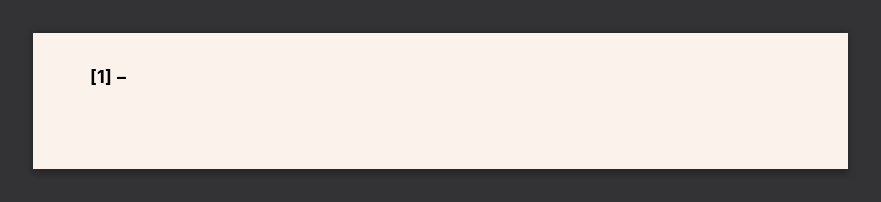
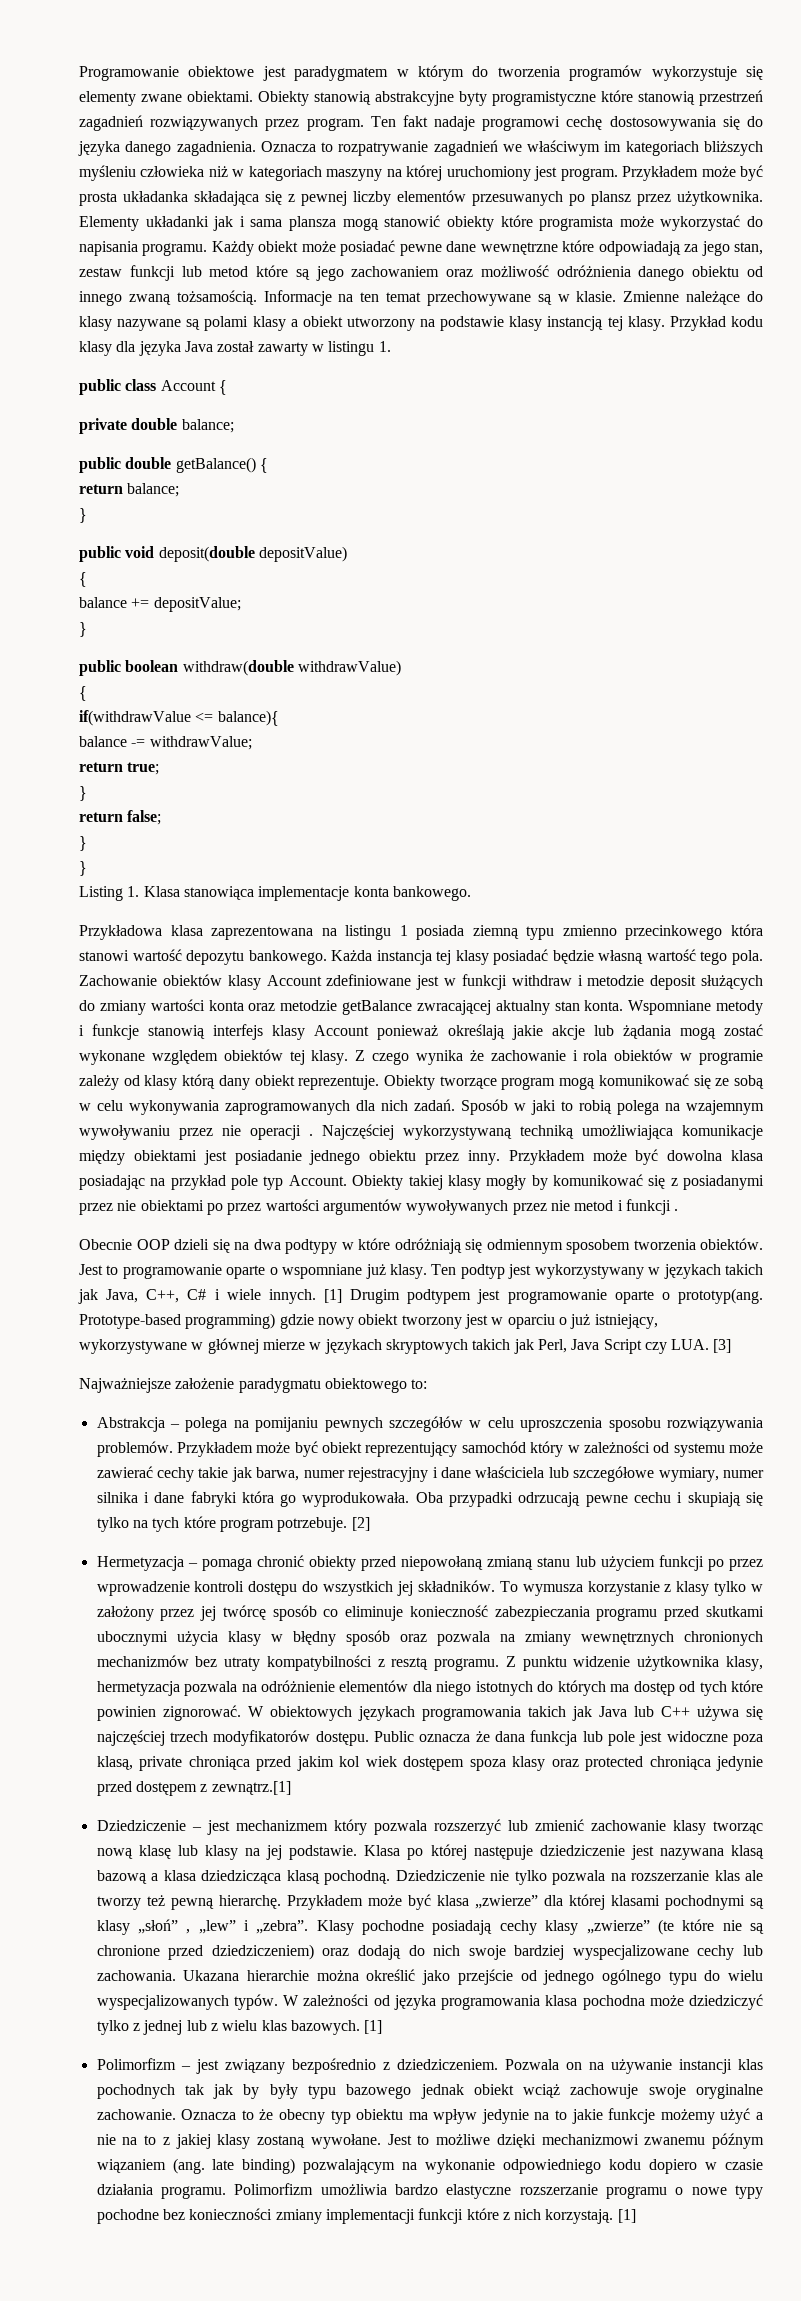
- [1] –
+ Programowanie obiektowe jest paradygmatem w którym do tworzenia programów wykorzystuje się elementy zwane obiektami. Obiekty stanowią abstrakcyjne byty programistyczne które stanowią przestrzeń zagadnień rozwiązywanych przez program. Ten fakt nadaje programowi cechę dostosowywania się do języka danego zagadnienia. Oznacza to rozpatrywanie zagadnień we właściwym im kategoriach bliższych myśleniu człowieka niż w kategoriach maszyny na której uruchomiony jest program. Przykładem może być prosta układanka składająca się z pewnej liczby elementów przesuwanych po plansz przez użytkownika. Elementy układanki jak i sama plansza mogą stanowić obiekty które programista może wykorzystać do napisania programu. Każdy obiekt może posiadać pewne dane wewnętrzne które odpowiadają za jego stan, zestaw funkcji lub metod które są jego zachowaniem oraz możliwość odróżnienia danego obiektu od innego zwaną tożsamością. Informacje na ten temat przechowywane są w klasie. Zmienne należące do klasy nazywane są polami klasy a obiekt utworzony na podstawie klasy instancją tej klasy. Przykład kodu klasy dla języka Java został zawarty w listingu 1.
+ public class Account {
+ private double balance;
+ public double getBalance() {
+ return balance;
+ }
+ public void deposit(double depositValue)
+ {
+ balance += depositValue;
+ }
+ public boolean withdraw(double withdrawValue)
+ {
+ if(withdrawValue <= balance){
+ balance -= withdrawValue;
+ return true;
+ }
+ return false;
+ }
+ }
+ Listing 1. Klasa stanowiąca implementacje konta bankowego.
+ Przykładowa klasa zaprezentowana na listingu 1 posiada ziemną typu zmienno przecinkowego która stanowi wartość depozytu bankowego. Każda instancja tej klasy posiadać będzie własną wartość tego pola. Zachowanie obiektów klasy Account zdefiniowane jest w funkcji withdraw i metodzie deposit służących do zmiany wartości konta oraz metodzie getBalance zwracającej aktualny stan konta. Wspomniane metody i funkcje stanowią interfejs klasy Account ponieważ określają jakie akcje lub żądania mogą zostać wykonane względem obiektów tej klasy. Z czego wynika że zachowanie i rola obiektów w programie zależy od klasy którą dany obiekt reprezentuje. Obiekty tworzące program mogą komunikować się ze sobą w celu wykonywania zaprogramowanych dla nich zadań. Sposób w jaki to robią polega na wzajemnym wywoływaniu przez nie operacji . Najczęściej wykorzystywaną techniką umożliwiająca komunikacje między obiektami jest posiadanie jednego obiektu przez inny. Przykładem może być dowolna klasa posiadając na przykład pole typ Account. Obiekty takiej klasy mogły by komunikować się z posiadanymi przez nie obiektami po przez wartości argumentów wywoływanych przez nie metod i funkcji .
+ Obecnie OOP dzieli się na dwa podtypy w które odróżniają się odmiennym sposobem tworzenia obiektów. Jest to programowanie oparte o wspomniane już klasy. Ten podtyp jest wykorzystywany w językach takich jak Java, C++, C# i wiele innych. [1] Drugim podtypem jest programowanie oparte o prototyp(ang. Prototype-based programming) gdzie nowy obiekt tworzony jest w oparciu o już istniejący, wykorzystywane w głównej mierze w językach skryptowych takich jak Perl, Java Script czy LUA. [3]
+ Najważniejsze założenie paradygmatu obiektowego to:
+ Abstrakcja – polega na pomijaniu pewnych szczegółów w celu uproszczenia sposobu rozwiązywania problemów. Przykładem może być obiekt reprezentujący samochód który w zależności od systemu może zawierać cechy takie jak barwa, numer rejestracyjny i dane właściciela lub szczegółowe wymiary, numer silnika i dane fabryki która go wyprodukowała. Oba przypadki odrzucają pewne cechu i skupiają się tylko na tych które program potrzebuje. [2]
+ Hermetyzacja – pomaga chronić obiekty przed niepowołaną zmianą stanu lub użyciem funkcji po przez wprowadzenie kontroli dostępu do wszystkich jej składników. To wymusza korzystanie z klasy tylko w założony przez jej twórcę sposób co eliminuje konieczność zabezpieczania programu przed skutkami ubocznymi użycia klasy w błędny sposób oraz pozwala na zmiany wewnętrznych chronionych mechanizmów bez utraty kompatybilności z resztą programu. Z punktu widzenie użytkownika klasy, hermetyzacja pozwala na odróżnienie elementów dla niego istotnych do których ma dostęp od tych które powinien zignorować. W obiektowych językach programowania takich jak Java lub C++ używa się najczęściej trzech modyfikatorów dostępu. Public oznacza że dana funkcja lub pole jest widoczne poza klasą, private chroniąca przed jakim kol wiek dostępem spoza klasy oraz protected chroniąca jedynie przed dostępem z zewnątrz.[1]
+ Dziedziczenie – jest mechanizmem który pozwala rozszerzyć lub zmienić zachowanie klasy tworząc nową klasę lub klasy na jej podstawie. Klasa po której następuje dziedziczenie jest nazywana klasą bazową a klasa dziedzicząca klasą pochodną. Dziedziczenie nie tylko pozwala na rozszerzanie klas ale tworzy też pewną hierarchę. Przykładem może być klasa „zwierze” dla której klasami pochodnymi są klasy „słoń” , „lew” i „zebra”. Klasy pochodne posiadają cechy klasy „zwierze” (te które nie są chronione przed dziedziczeniem) oraz dodają do nich swoje bardziej wyspecjalizowane cechy lub zachowania. Ukazana hierarchie można określić jako przejście od jednego ogólnego typu do wielu wyspecjalizowanych typów. W zależności od języka programowania klasa pochodna może dziedziczyć tylko z jednej lub z wielu klas bazowych. [1]
+ Polimorfizm – jest związany bezpośrednio z dziedziczeniem. Pozwala on na używanie instancji klas pochodnych tak jak by były typu bazowego jednak obiekt wciąż zachowuje swoje oryginalne zachowanie. Oznacza to że obecny typ obiektu ma wpływ jedynie na to jakie funkcje możemy użyć a nie na to z jakiej klasy zostaną wywołane. Jest to możliwe dzięki mechanizmowi zwanemu późnym wiązaniem (ang. late binding) pozwalającym na wykonanie odpowiedniego kodu dopiero w czasie działania programu. Polimorfizm umożliwia bardzo elastyczne rozszerzanie programu o nowe typy pochodne bez konieczności zmiany implementacji funkcji które z nich korzystają. [1]

